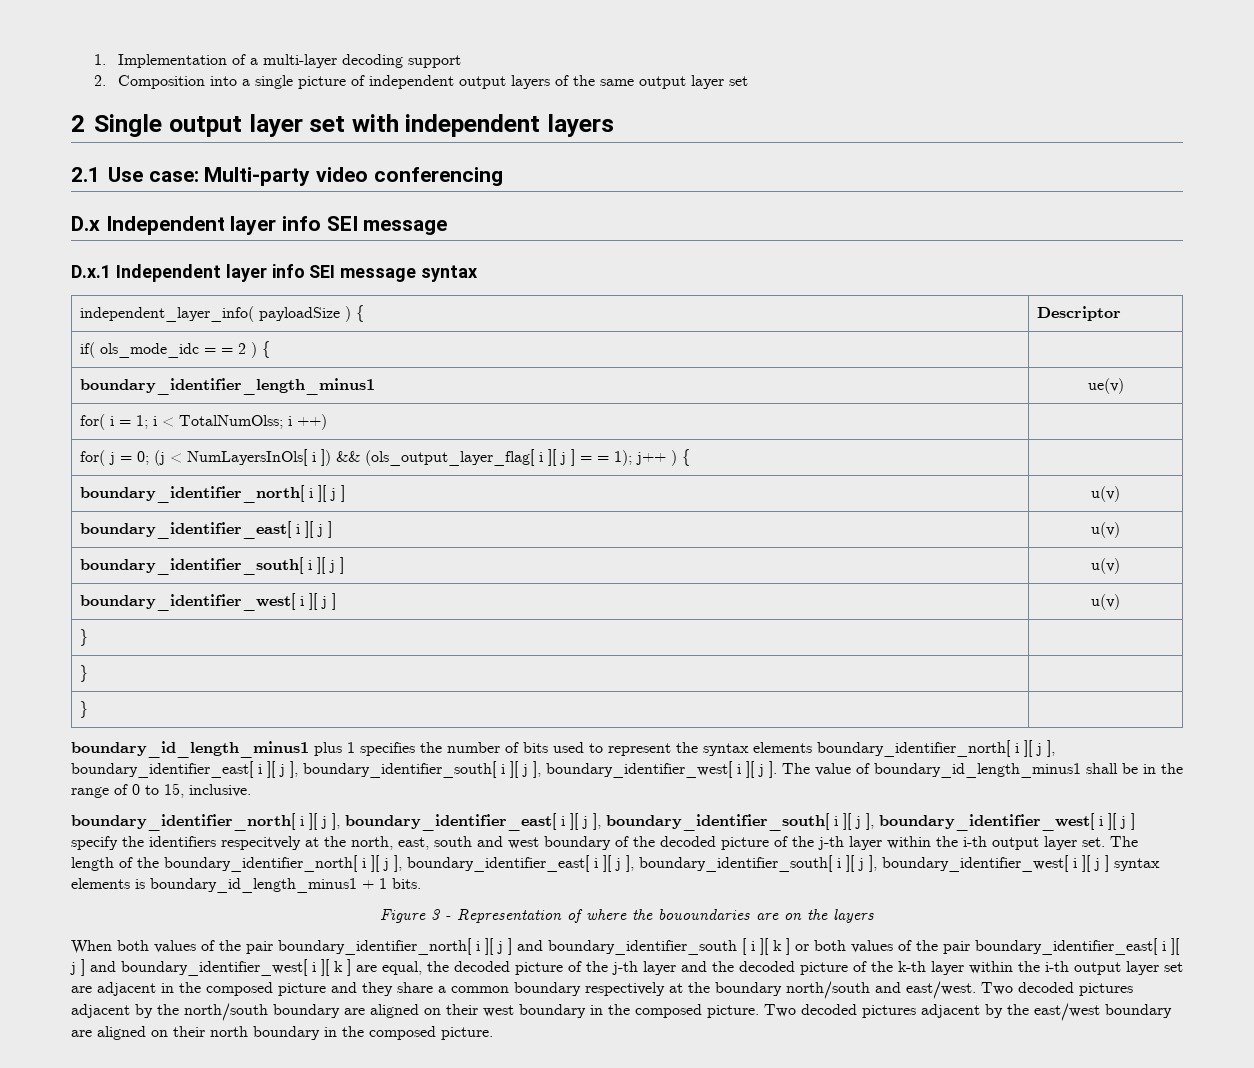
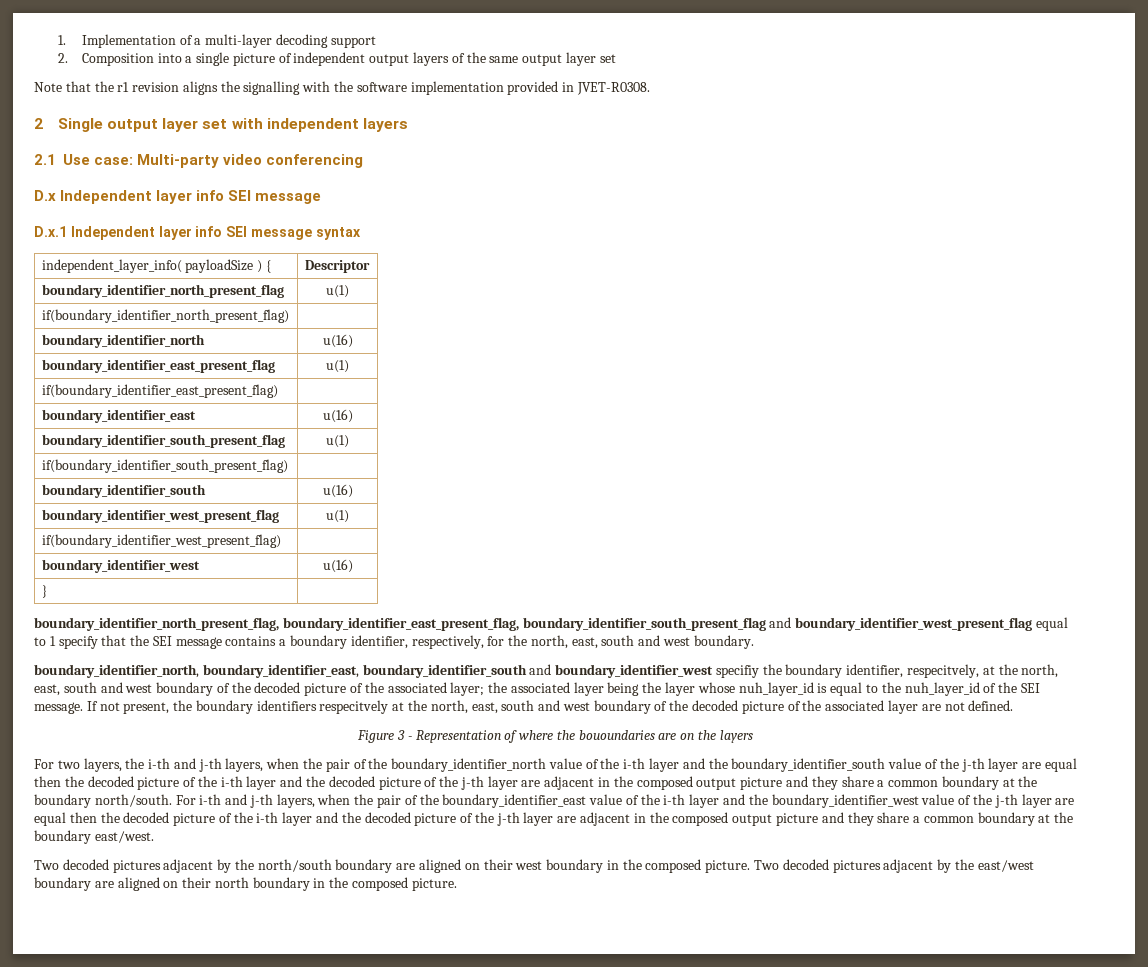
+ Note that the r1 revision aligns the signalling with the software implementation provided in JVET-R0308.
- if( ols_mode_idc = = 2 ) { |
- boundary_identifier_length_minus1 | ue(v)
- for( i = 1; i < TotalNumOlss; i ++) |
- for( j = 0; (j < NumLayersInOls[ i ]) && (ols_output_layer_flag[ i ][ j ] = = 1); j++ ) { |
- boundary_identifier_north[ i ][ j ] | u(v)
- boundary_identifier_east[ i ][ j ] | u(v)
- boundary_identifier_south[ i ][ j ] | u(v)
- boundary_identifier_west[ i ][ j ] | u(v)
+ boundary_identifier_north_present_flag | u(1)
+ if(boundary_identifier_north_present_flag) |
+ boundary_identifier_north | u(16)
+ boundary_identifier_east_present_flag | u(1)
+ if(boundary_identifier_east_present_flag) |
+ boundary_identifier_east | u(16)
+ boundary_identifier_south_present_flag | u(1)
+ if(boundary_identifier_south_present_flag) |
+ boundary_identifier_south | u(16)
+ boundary_identifier_west_present_flag | u(1)
+ if(boundary_identifier_west_present_flag) |
+ boundary_identifier_west | u(16)
  } |
- } |
- } |
- boundary_id_length_minus1 plus 1 specifies the number of bits used to represent the syntax elements boundary_identifier_north[ i ][ j ], boundary_identifier_east[ i ][ j ], boundary_identifier_south[ i ][ j ], boundary_identifier_west[ i ][ j ]. The value of boundary_id_length_minus1 shall be in the range of 0 to 15, inclusive.
- boundary_identifier_north[ i ][ j ], boundary_identifier_east[ i ][ j ], boundary_identifier_south[ i ][ j ], boundary_identifier_west[ i ][ j ] specify the identifiers respecitvely at the north, east, south and west boundary of the decoded picture of the j-th layer within the i-th output layer set. The length of the boundary_identifier_north[ i ][ j ], boundary_identifier_east[ i ][ j ], boundary_identifier_south[ i ][ j ], boundary_identifier_west[ i ][ j ] syntax elements is boundary_id_length_minus1 + 1 bits.
+ boundary_identifier_north_present_flag, boundary_identifier_east_present_flag, boundary_identifier_south_present_flag and boundary_identifier_west_present_flag equal to 1 specify that the SEI message contains a boundary identifier, respectively, for the north, east, south and west boundary.
+ boundary_identifier_north, boundary_identifier_east, boundary_identifier_south and boundary_identifier_west specifiy the boundary identifier, respecitvely, at the north, east, south and west boundary of the decoded picture of the associated layer; the associated layer being the layer whose nuh_layer_id is equal to the nuh_layer_id of the SEI message. If not present, the boundary identifiers respecitvely at the north, east, south and west boundary of the decoded picture of the associated layer are not defined.
- When both values of the pair boundary_identifier_north[ i ][ j ] and boundary_identifier_south [ i ][ k ] or both values of the pair boundary_identifier_east[ i ][ j ] and boundary_identifier_west[ i ][ k ] are equal, the decoded picture of the j-th layer and the decoded picture of the k-th layer within the i-th output layer set are adjacent in the composed picture and they share a common boundary respectively at the boundary north/south and east/west. Two decoded pictures adjacent by the north/south boundary are aligned on their west boundary in the composed picture.
+ For two layers, the i-th and j-th layers, when the pair of the boundary_identifier_north value of the i-th layer and the boundary_identifier_south value of the j-th layer are equal then the decoded picture of the i-th layer and the decoded picture of the j-th layer are adjacent in the composed output picture and they share a common boundary at the boundary north/south. For i-th and j-th layers, when the pair of the boundary_identifier_east value of the i-th layer and the boundary_identifier_west value of the j-th layer are equal then the decoded picture of the i-th layer and the decoded picture of the j-th layer are adjacent in the composed output picture and they share a common boundary at the boundary east/west.
+ Two decoded pictures adjacent by the north/south boundary are aligned on their west boundary in the composed picture.

